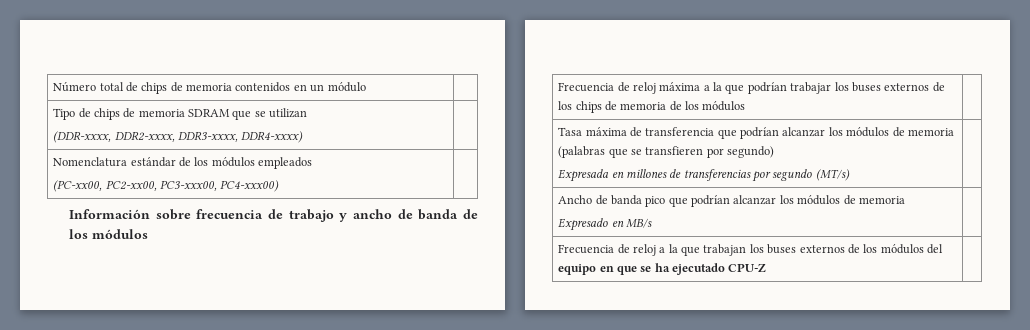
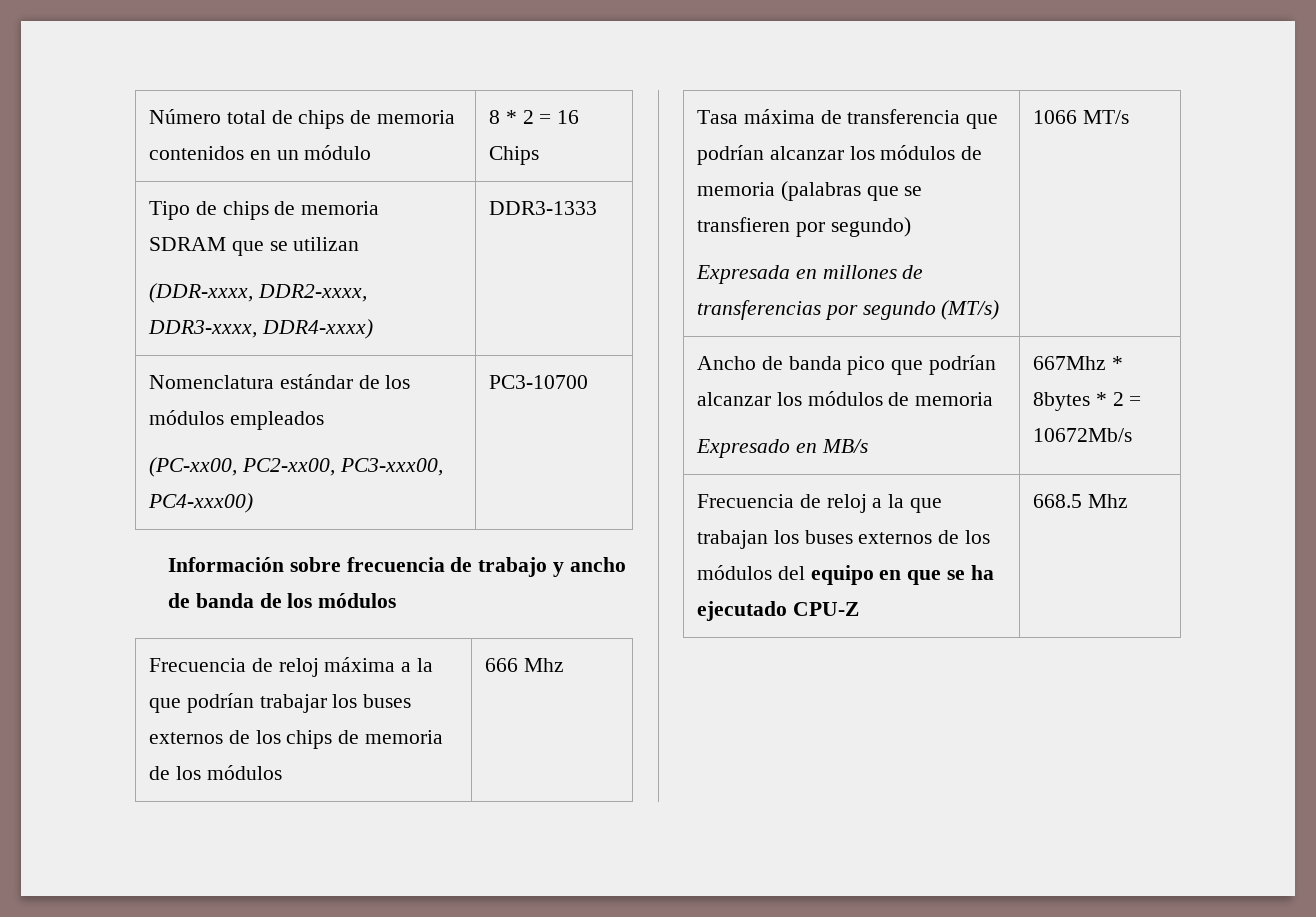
- Número total de chips de memoria contenidos en un módulo |
+ Número total de chips de memoria contenidos en un módulo | 8 * 2 = 16 Chips
  Tipo de chips de memoria SDRAM que se utilizan
- (DDR-xxxx, DDR2-xxxx, DDR3-xxxx, DDR4-xxxx) |
+ (DDR-xxxx, DDR2-xxxx, DDR3-xxxx, DDR4-xxxx) | DDR3-1333
  Nomenclatura estándar de los módulos empleados
- (PC-xx00, PC2-xx00, PC3-xxx00, PC4-xxx00) |
+ (PC-xx00, PC2-xx00, PC3-xxx00, PC4-xxx00) | PC3-10700
- Frecuencia de reloj máxima a la que podrían trabajar los buses externos de los chips de memoria de los módulos |
+ Frecuencia de reloj máxima a la que podrían trabajar los buses externos de los chips de memoria de los módulos | 666 Mhz
  Tasa máxima de transferencia que podrían alcanzar los módulos de memoria (palabras que se transfieren por segundo)
- Expresada en millones de transferencias por segundo (MT/s) |
+ Expresada en millones de transferencias por segundo (MT/s) | 1066 MT/s
  Ancho de banda pico que podrían alcanzar los módulos de memoria
- Expresado en MB/s |
+ Expresado en MB/s | 667Mhz * 8bytes * 2 = 10672Mb/s
- Frecuencia de reloj a la que trabajan los buses externos de los módulos del equipo en que se ha ejecutado CPU-Z |
+ Frecuencia de reloj a la que trabajan los buses externos de los módulos del equipo en que se ha ejecutado CPU-Z | 668.5 Mhz

